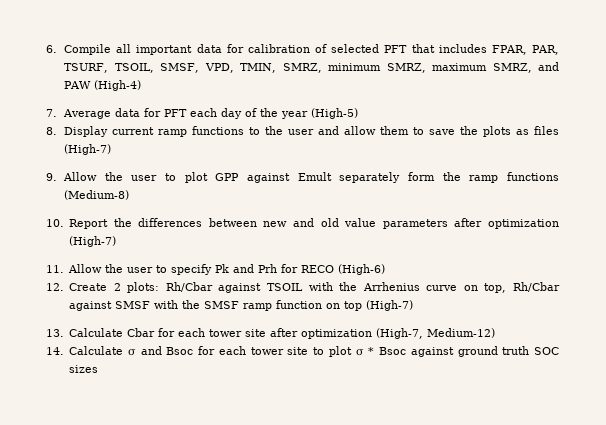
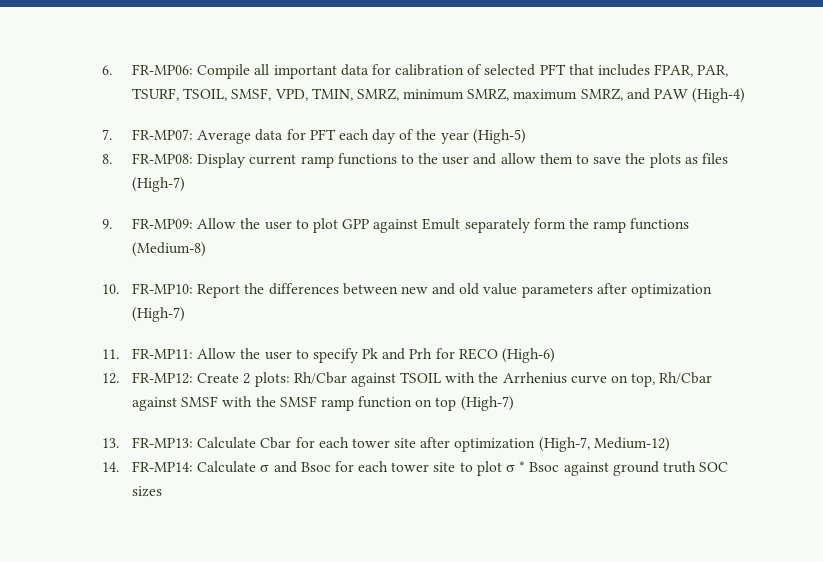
- 6. Compile all important data for calibration of selected PFT that includes FPAR, PAR, TSURF, TSOIL, SMSF, VPD, TMIN, SMRZ, minimum SMRZ, maximum SMRZ, and PAW (High-4)
+ 6. FR-MP06: Compile all important data for calibration of selected PFT that includes FPAR, PAR, TSURF, TSOIL, SMSF, VPD, TMIN, SMRZ, minimum SMRZ, maximum SMRZ, and PAW (High-4)
- 7. Average data for PFT each day of the year (High-5)
+ 7. FR-MP07: Average data for PFT each day of the year (High-5)
- 8. Display current ramp functions to the user and allow them to save the plots as files (High-7)
+ 8. FR-MP08: Display current ramp functions to the user and allow them to save the plots as files (High-7)
- 9. Allow the user to plot GPP against Emult separately form the ramp functions (Medium-8)
+ 9. FR-MP09: Allow the user to plot GPP against Emult separately form the ramp functions (Medium-8)
- 10. Report the differences between new and old value parameters after optimization (High-7)
+ 10. FR-MP10: Report the differences between new and old value parameters after optimization (High-7)
- 11. Allow the user to specify Pk and Prh for RECO (High-6)
+ 11. FR-MP11: Allow the user to specify Pk and Prh for RECO (High-6)
- 12. Create 2 plots: Rh/Cbar against TSOIL with the Arrhenius curve on top, Rh/Cbar against SMSF with the SMSF ramp function on top (High-7)
+ 12. FR-MP12: Create 2 plots: Rh/Cbar against TSOIL with the Arrhenius curve on top, Rh/Cbar against SMSF with the SMSF ramp function on top (High-7)
- 13. Calculate Cbar for each tower site after optimization (High-7, Medium-12)
+ 13. FR-MP13: Calculate Cbar for each tower site after optimization (High-7, Medium-12)
- 14. Calculate σ and Bsoc for each tower site to plot σ * Bsoc against ground truth SOC sizes
+ 14. FR-MP14: Calculate σ and Bsoc for each tower site to plot σ * Bsoc against ground truth SOC sizes

